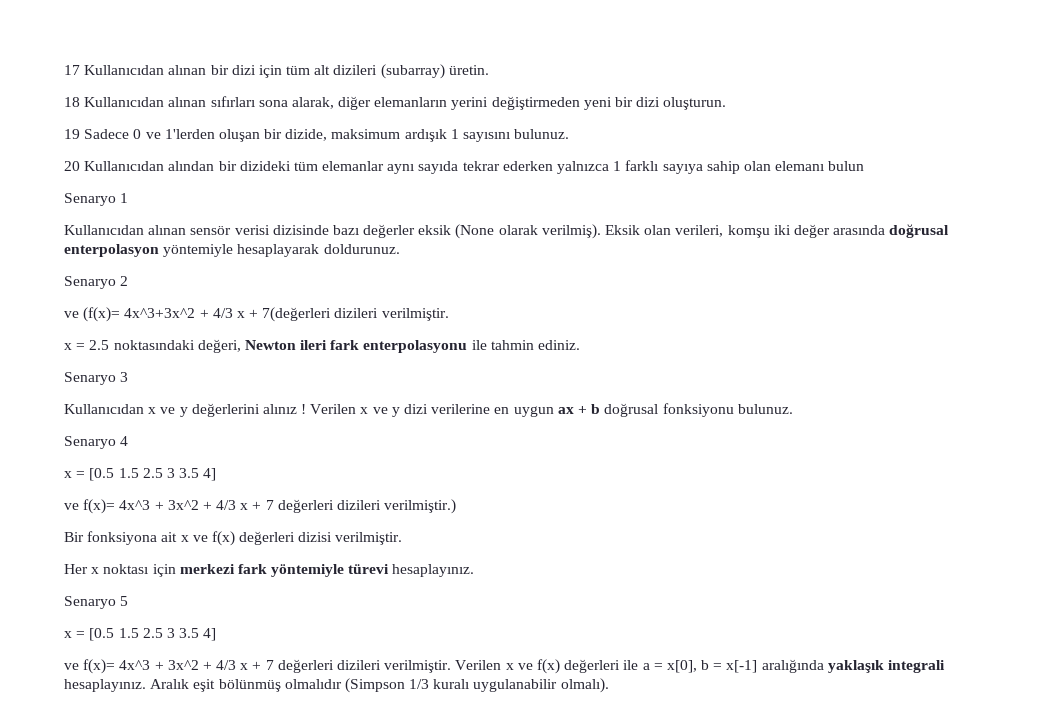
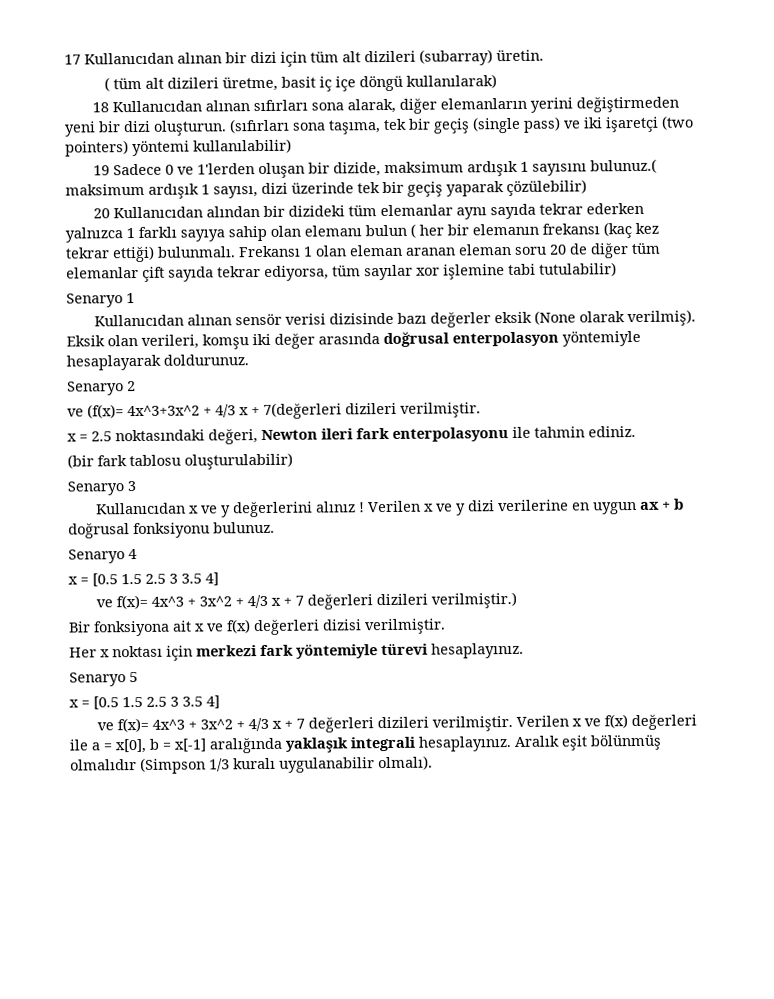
+ ( tüm alt dizileri üretme, basit iç içe döngü kullanılarak)
+ (sıfırları sona taşıma, tek bir geçiş (single pass) ve iki işaretçi (two pointers) yöntemi kullanılabilir)
- 19 Sadece 0 ve 1'lerden oluşan bir dizide, maksimum ardışık 1 sayısını bulunuz.
+ 19 Sadece 0 ve 1'lerden oluşan bir dizide, maksimum ardışık 1 sayısını bulunuz.( maksimum ardışık 1 sayısı, dizi üzerinde tek bir geçiş yaparak çözülebilir)
- 20 Kullanıcıdan alından bir dizideki tüm elemanlar aynı sayıda tekrar ederken yalnızca 1 farklı sayıya sahip olan elemanı bulun
+ 20 Kullanıcıdan alından bir dizideki tüm elemanlar aynı sayıda tekrar ederken yalnızca 1 farklı sayıya sahip olan elemanı bulun ( her bir elemanın frekansı (kaç kez tekrar ettiği) bulunmalı. Frekansı 1 olan eleman aranan eleman soru 20 de diğer tüm elemanlar çift sayıda tekrar ediyorsa, tüm sayılar xor işlemine tabi tutulabilir)
+ (bir fark tablosu oluşturulabilir)

